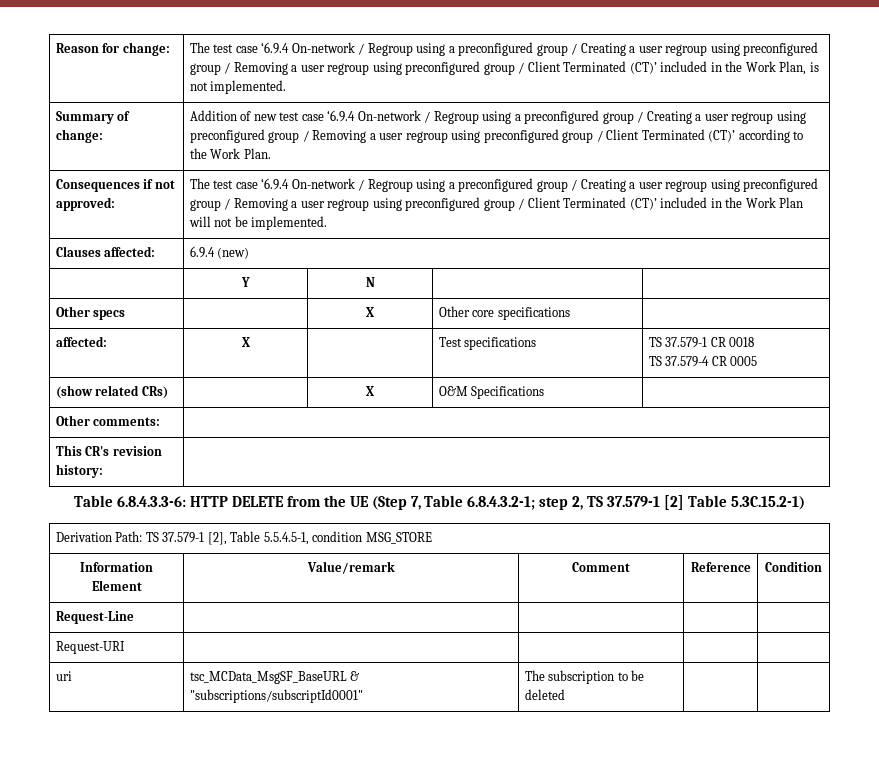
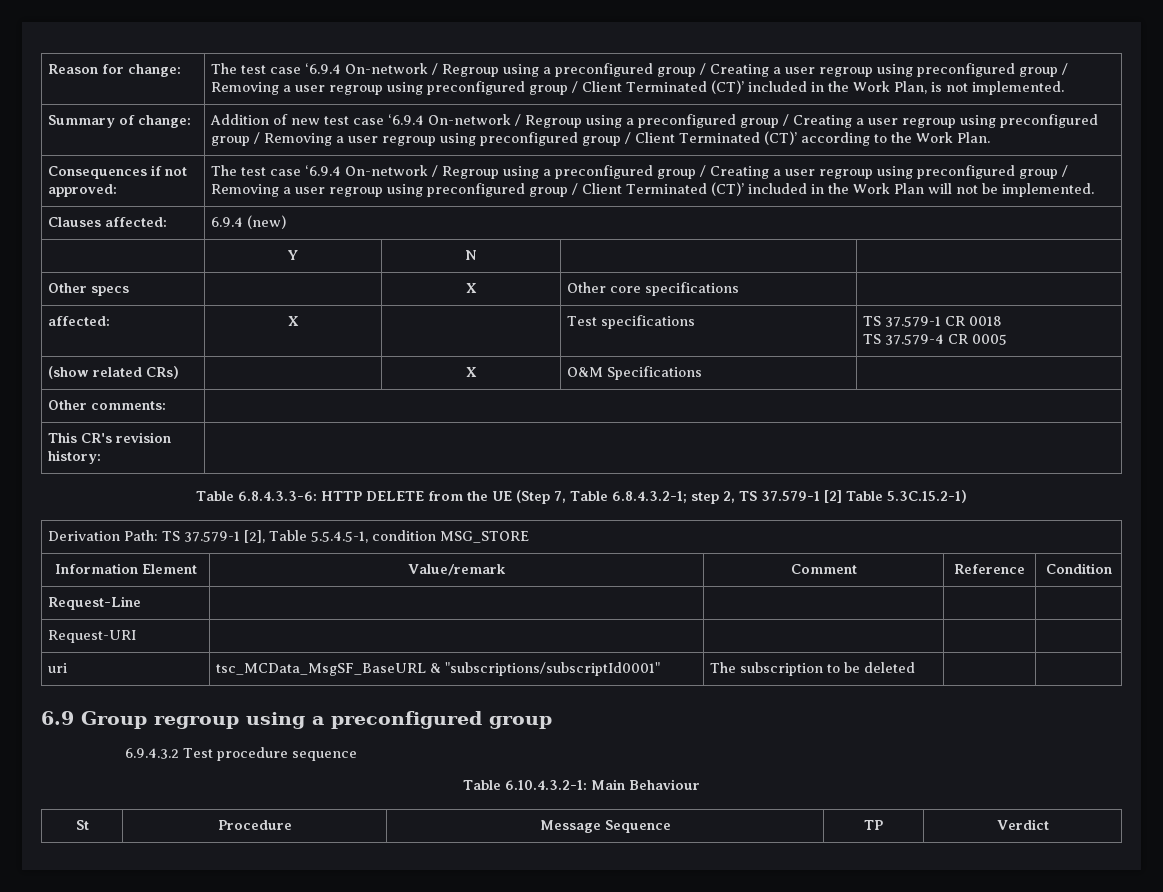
+ 6.9 Group regroup using a preconfigured group
+ 6.9.4.3.2 Test procedure sequence
+ Table 6.10.4.3.2-1: Main Behaviour
+ St | Procedure | Message Sequence | TP | Verdict

